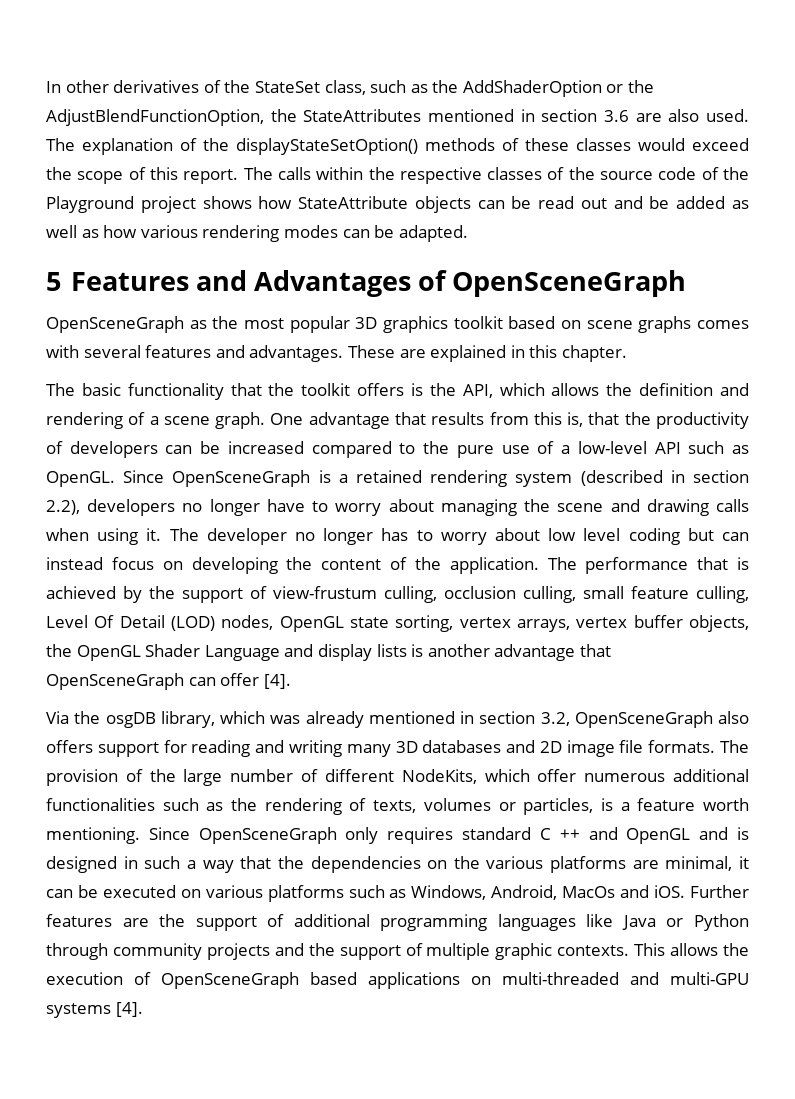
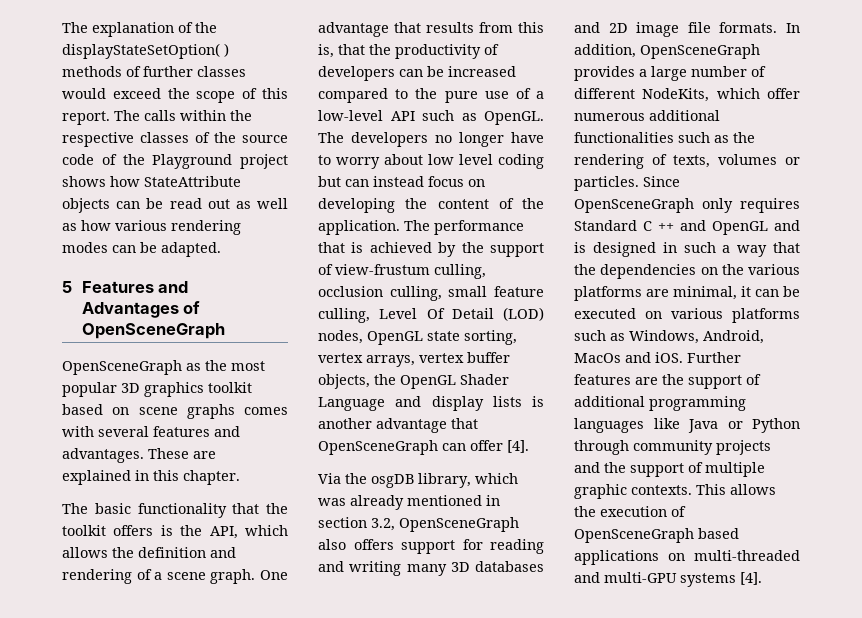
- In other derivatives of the StateSet class, such as the AddShaderOption or the AdjustBlendFunctionOption, the StateAttributes mentioned in section 3.6 are also used. The explanation of the displayStateSetOption() methods of these classes would exceed the scope of this report.
+ The explanation of the displayStateSetOption( ) methods of further classes would exceed the scope of this report.
- The calls within the respective classes of the source code of the Playground project shows how StateAttribute objects can be read out and be added as well as how various rendering modes can be adapted.
+ The calls within the respective classes of the source code of the Playground project shows how StateAttribute objects can be read out as well as how various rendering modes can be adapted.
- Since OpenSceneGraph is a retained rendering system (described in section 2.2), developers no longer have to worry about managing the scene and drawing calls when using it. The developer no longer has to worry about low level coding but can instead focus on developing the content of the application.
+ The developers no longer have to worry about low level coding but can instead focus on developing the content of the application.
- The provision of the large number of different NodeKits, which offer numerous additional functionalities such as the rendering of texts, volumes or particles, is a feature worth mentioning.
+ In addition, OpenSceneGraph provides a large number of different NodeKits, which offer numerous additional functionalities such as the rendering of texts, volumes or particles.
- Since OpenSceneGraph only requires standard C ++ and OpenGL and is designed in such a way that the dependencies on the various platforms are minimal, it can be executed on various platforms such as Windows, Android, MacOs and iOS.
+ Since OpenSceneGraph only requires Standard C ++ and OpenGL and is designed in such a way that the dependencies on the various platforms are minimal, it can be executed on various platforms such as Windows, Android, MacOs and iOS.

